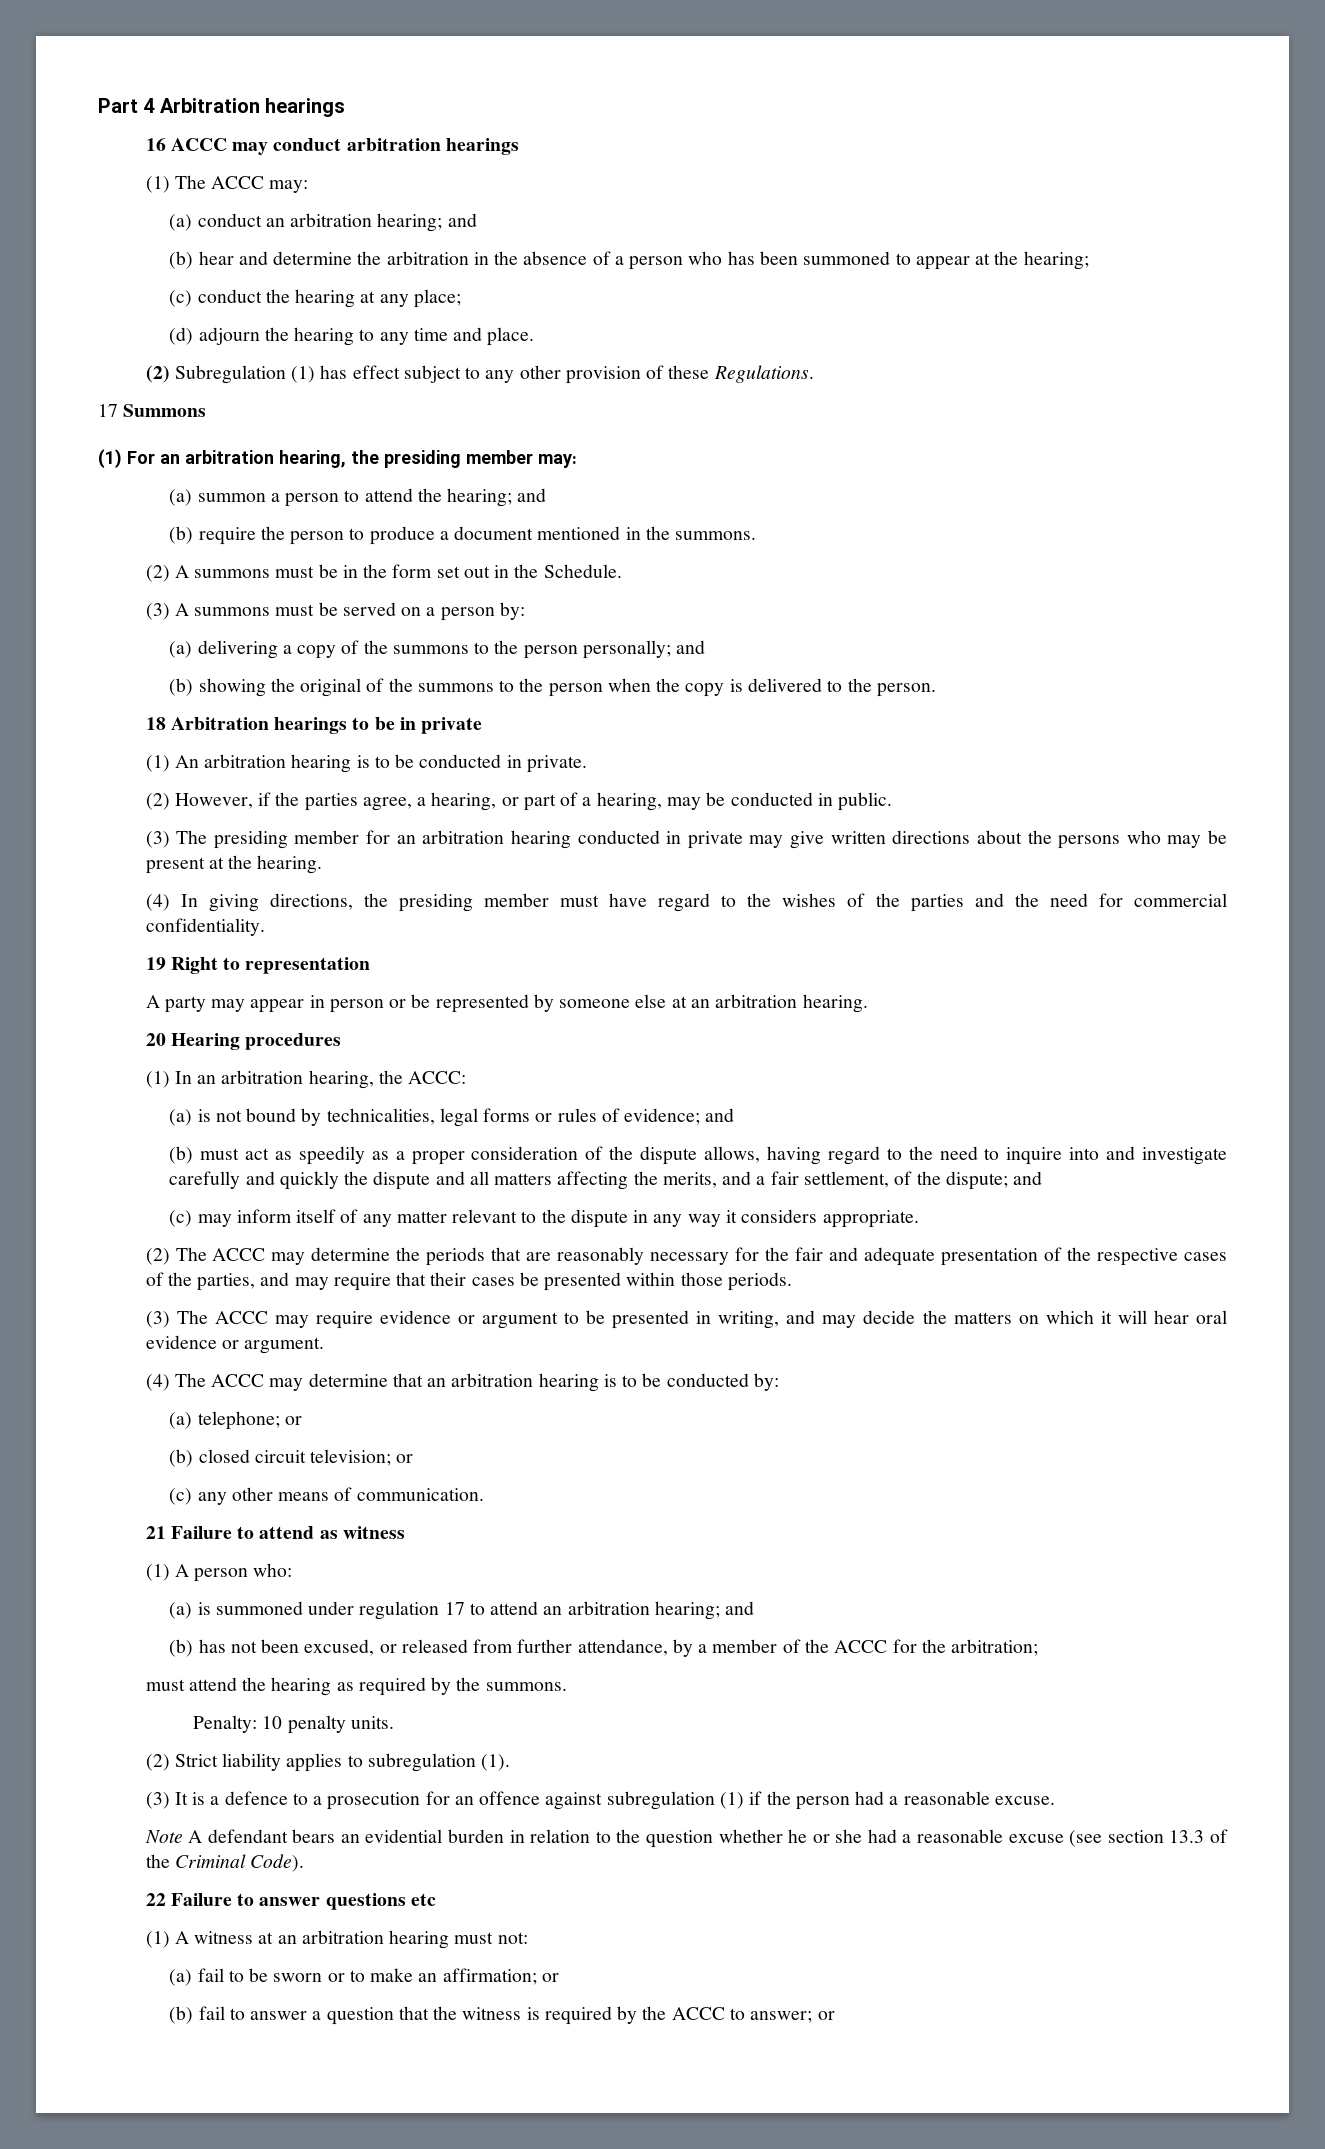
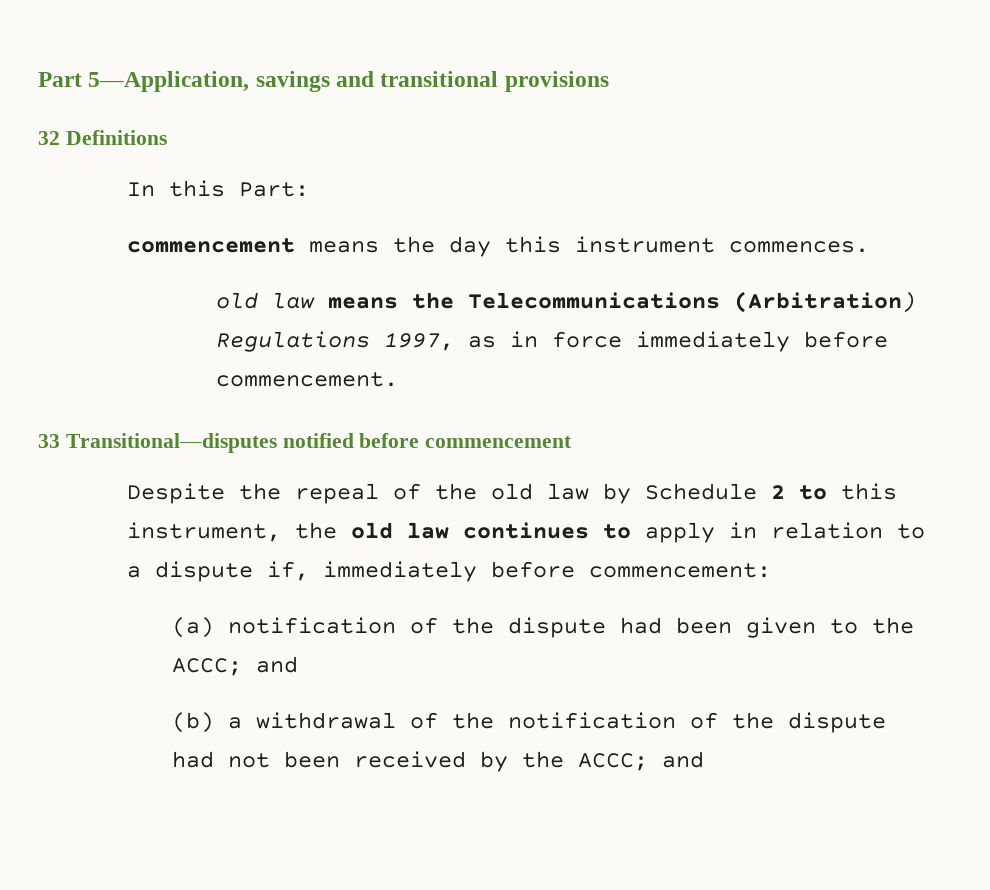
- Part 4 Arbitration hearings
- 16 ACCC may conduct arbitration hearings
- (1) The ACCC may:
- (a) conduct an arbitration hearing; and
- (b) hear and determine the arbitration in the absence of a person who has been summoned to appear at the hearing;
- (c) conduct the hearing at any place;
- (d) adjourn the hearing to any time and place.
- (2) Subregulation (1) has effect subject to any other provision of these Regulations.
- 17 Summons
- (1) For an arbitration hearing, the presiding member may:
- (a) summon a person to attend the hearing; and
- (b) require the person to produce a document mentioned in the summons.
- (2) A summons must be in the form set out in the Schedule.
- (3) A summons must be served on a person by:
- (a) delivering a copy of the summons to the person personally; and
- (b) showing the original of the summons to the person when the copy is delivered to the person.
- 18 Arbitration hearings to be in private
- (1) An arbitration hearing is to be conducted in private.
- (2) However, if the parties agree, a hearing, or part of a hearing, may be conducted in public.
- (3) The presiding member for an arbitration hearing conducted in private may give written directions about the persons who may be present at the hearing.
- (4) In giving directions, the presiding member must have regard to the wishes of the parties and the need for commercial confidentiality.
- 19 Right to representation
- A party may appear in person or be represented by someone else at an arbitration hearing.
- 20 Hearing procedures
- (1) In an arbitration hearing, the ACCC:
- (a) is not bound by technicalities, legal forms or rules of evidence; and
- (b) must act as speedily as a proper consideration of the dispute allows, having regard to the need to inquire into and investigate carefully and quickly the dispute and all matters affecting the merits, and a fair settlement, of the dispute; and
- (c) may inform itself of any matter relevant to the dispute in any way it considers appropriate.
- (2) The ACCC may determine the periods that are reasonably necessary for the fair and adequate presentation of the respective cases of the parties, and may require that their cases be presented within those periods.
- (3) The ACCC may require evidence or argument to be presented in writing, and may decide the matters on which it will hear oral evidence or argument.
- (4) The ACCC may determine that an arbitration hearing is to be conducted by:
- (a) telephone; or
- (b) closed circuit television; or
- (c) any other means of communication.
- 21 Failure to attend as witness
- (1) A person who:
- (a) is summoned under regulation 17 to attend an arbitration hearing; and
- (b) has not been excused, or released from further attendance, by a member of the ACCC for the arbitration;
- must attend the hearing as required by the summons.
- Penalty: 10 penalty units.
- (2) Strict liability applies to subregulation (1).
- (3) It is a defence to a prosecution for an offence against subregulation (1) if the person had a reasonable excuse.
- Note A defendant bears an evidential burden in relation to the question whether he or she had a reasonable excuse (see section 13.3 of the Criminal Code).
- 22 Failure to answer questions etc
- (1) A witness at an arbitration hearing must not:
- (a) fail to be sworn or to make an affirmation; or
- (b) fail to answer a question that the witness is required by the ACCC to answer; or
+ Part 5—Application, savings and transitional provisions
+ 32 Definitions
+ In this Part:
+ commencement means the day this instrument commences.
+ old law means the Telecommunications (Arbitration) Regulations 1997, as in force immediately before commencement.
+ 33 Transitional—disputes notified before commencement
+ Despite the repeal of the old law by Schedule 2 to this instrument, the old law continues to apply in relation to a dispute if, immediately before commencement:
+ (a) notification of the dispute had been given to the ACCC; and
+ (b) a withdrawal of the notification of the dispute had not been received by the ACCC; and

